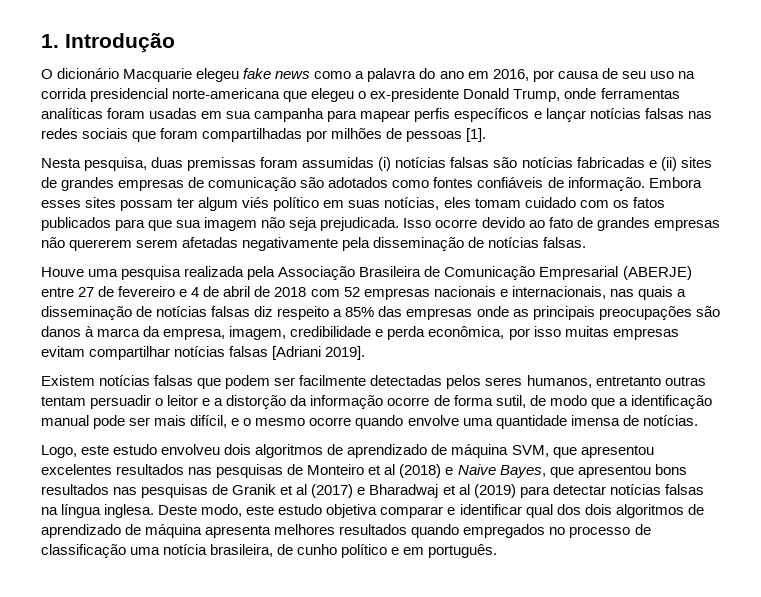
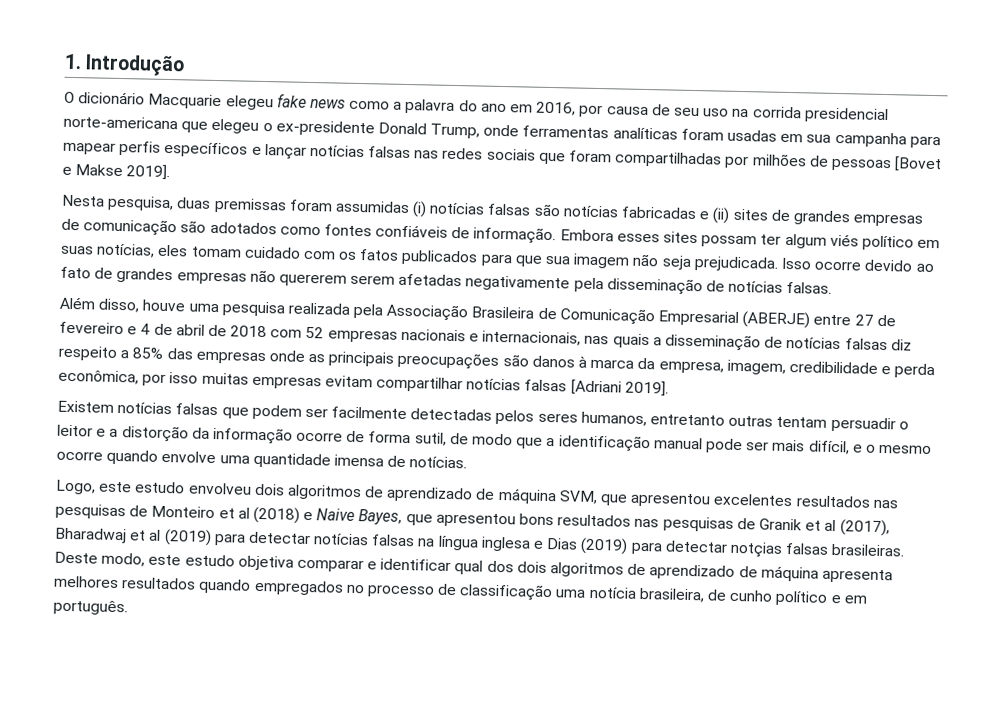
- O dicionário Macquarie elegeu fake news como a palavra do ano em 2016, por causa de seu uso na corrida presidencial norte-americana que elegeu o ex-presidente Donald Trump, onde ferramentas analíticas foram usadas em sua campanha para mapear perfis específicos e lançar notícias falsas nas redes sociais que foram compartilhadas por milhões de pessoas [1].
+ O dicionário Macquarie elegeu fake news como a palavra do ano em 2016, por causa de seu uso na corrida presidencial norte-americana que elegeu o ex-presidente Donald Trump, onde ferramentas analíticas foram usadas em sua campanha para mapear perfis específicos e lançar notícias falsas nas redes sociais que foram compartilhadas por milhões de pessoas [Bovet e Makse 2019].
- Houve uma pesquisa realizada pela Associação Brasileira de Comunicação Empresarial (ABERJE) entre 27 de fevereiro e 4 de abril de 2018 com 52 empresas nacionais e internacionais, nas quais a disseminação de notícias falsas diz respeito a 85% das empresas onde as principais preocupações são danos à marca da empresa, imagem, credibilidade e perda econômica, por isso muitas empresas evitam compartilhar notícias falsas [Adriani 2019].
+ Além disso, houve uma pesquisa realizada pela Associação Brasileira de Comunicação Empresarial (ABERJE) entre 27 de fevereiro e 4 de abril de 2018 com 52 empresas nacionais e internacionais, nas quais a disseminação de notícias falsas diz respeito a 85% das empresas onde as principais preocupações são danos à marca da empresa, imagem, credibilidade e perda econômica, por isso muitas empresas evitam compartilhar notícias falsas [Adriani 2019].
- Logo, este estudo envolveu dois algoritmos de aprendizado de máquina SVM, que apresentou excelentes resultados nas pesquisas de Monteiro et al (2018) e Naive Bayes, que apresentou bons resultados nas pesquisas de Granik et al (2017) e Bharadwaj et al (2019) para detectar notícias falsas na língua inglesa.
+ Logo, este estudo envolveu dois algoritmos de aprendizado de máquina SVM, que apresentou excelentes resultados nas pesquisas de Monteiro et al (2018) e Naive Bayes, que apresentou bons resultados nas pesquisas de Granik et al (2017), Bharadwaj et al (2019) para detectar notícias falsas na língua inglesa e Dias (2019) para detectar notçias falsas brasileiras.

